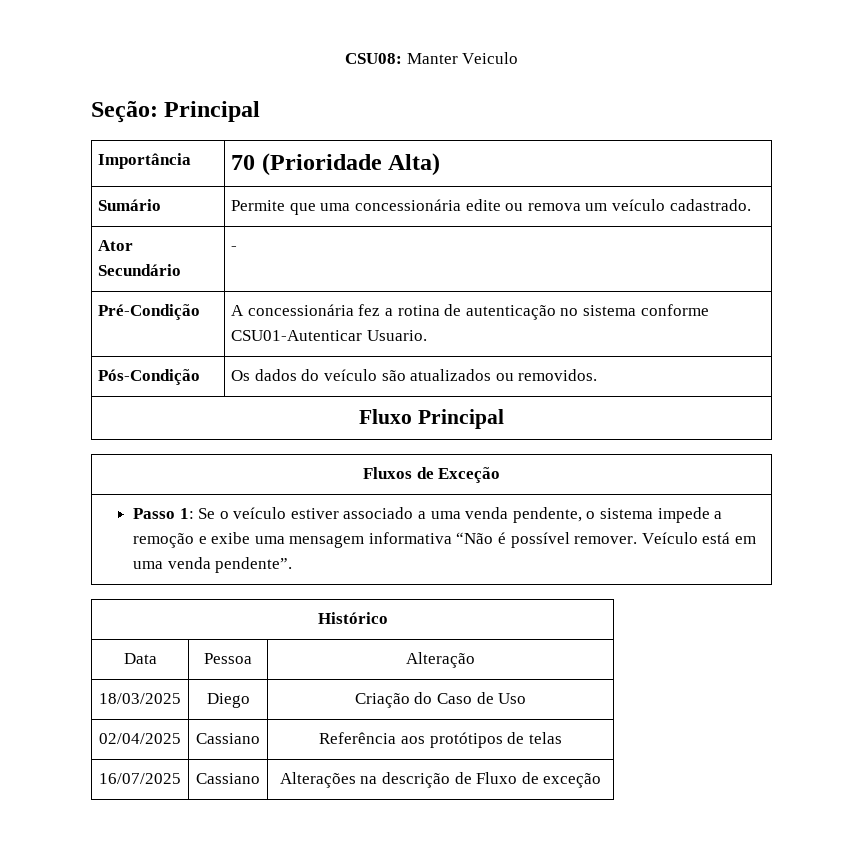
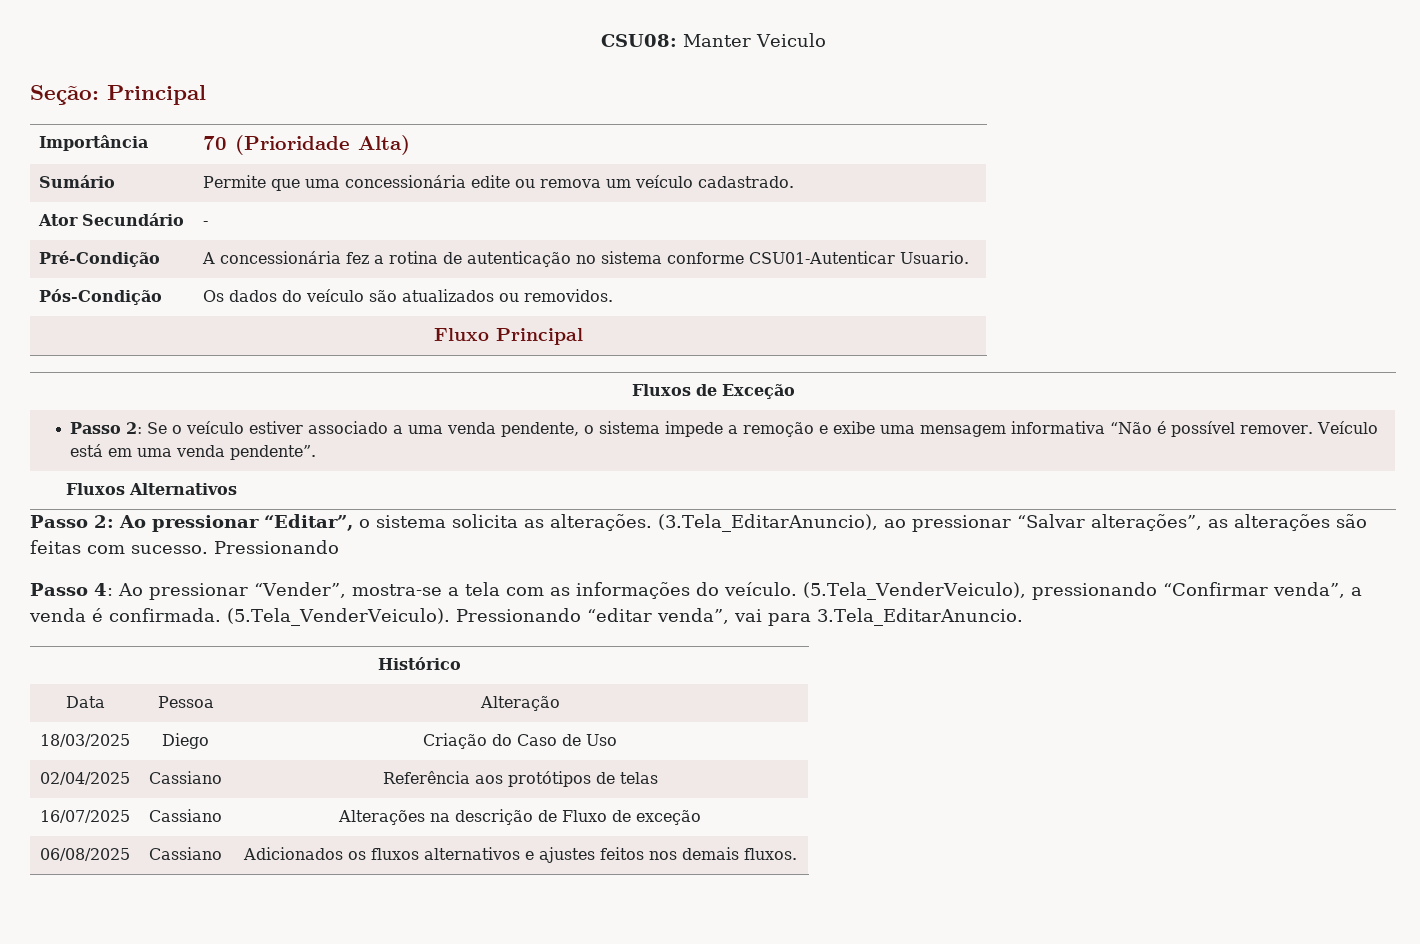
- Passo 1: Se o veículo estiver associado a uma venda pendente, o sistema impede a remoção e exibe uma mensagem informativa “Não é possível remover. Veículo está em uma venda pendente”.
+ Passo 2: Se o veículo estiver associado a uma venda pendente, o sistema impede a remoção e exibe uma mensagem informativa “Não é possível remover. Veículo está em uma venda pendente”.
+ Fluxos Alternativos
+ Passo 2: Ao pressionar “Editar”, o sistema solicita as alterações. (3.Tela_EditarAnuncio), ao pressionar “Salvar alterações”, as alterações são feitas com sucesso. Pressionando
+ Passo 4: Ao pressionar “Vender”, mostra-se a tela com as informações do veículo. (5.Tela_VenderVeiculo), pressionando “Confirmar venda”, a venda é confirmada. (5.Tela_VenderVeiculo). Pressionando “editar venda”, vai para 3.Tela_EditarAnuncio.
+ 06/08/2025 | Cassiano | Adicionados os fluxos alternativos e ajustes feitos nos demais fluxos.

